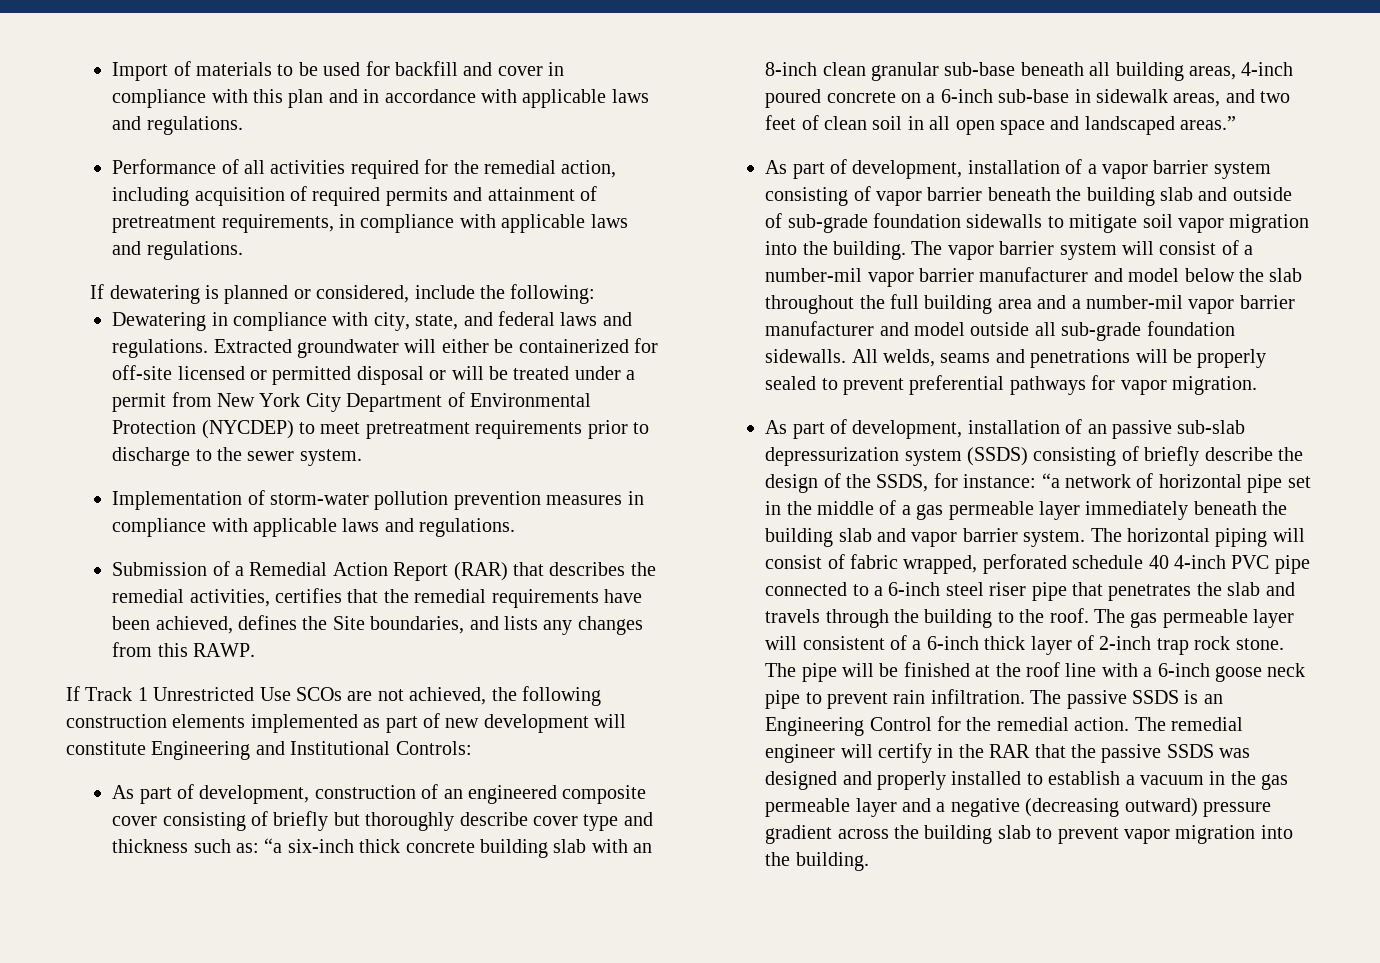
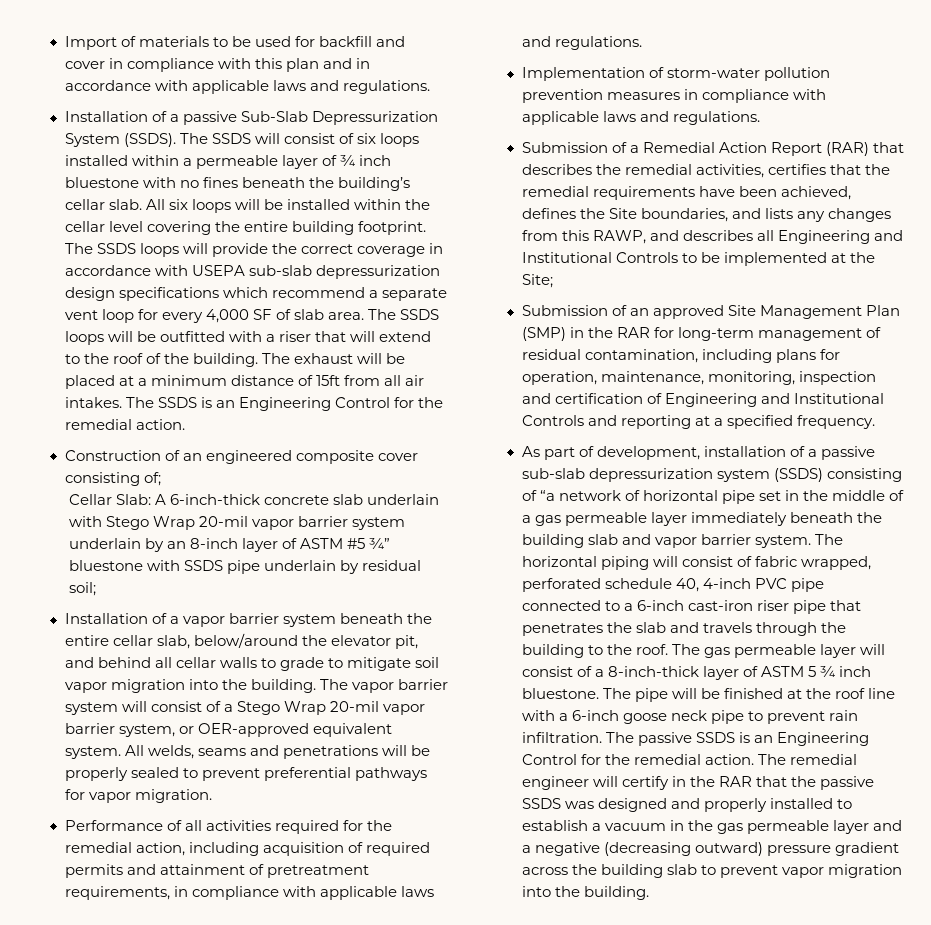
+ Installation of a passive Sub-Slab Depressurization System (SSDS). The SSDS will consist of six loops installed within a permeable layer of ¾ inch bluestone with no fines beneath the building’s cellar slab. All six loops will be installed within the cellar level covering the entire building footprint. The SSDS loops will provide the correct coverage in accordance with USEPA sub-slab depressurization design specifications which recommend a separate vent loop for every 4,000 SF of slab area. The SSDS loops will be outfitted with a riser that will extend to the roof of the building. The exhaust will be placed at a minimum distance of 15ft from all air intakes. The SSDS is an Engineering Control for the remedial action.
+ Construction of an engineered composite cover consisting of;
+ Cellar Slab: A 6-inch-thick concrete slab underlain with Stego Wrap 20-mil vapor barrier system underlain by an 8-inch layer of ASTM #5 ¾” bluestone with SSDS pipe underlain by residual soil;
+ Installation of a vapor barrier system beneath the entire cellar slab, below/around the elevator pit, and behind all cellar walls to grade to mitigate soil vapor migration into the building. The vapor barrier system will consist of a Stego Wrap 20-mil vapor barrier system, or OER-approved equivalent system. All welds, seams and penetrations will be properly sealed to prevent preferential pathways for vapor migration.
- If dewatering is planned or considered, include the following:
- Dewatering in compliance with city, state, and federal laws and regulations. Extracted groundwater will either be containerized for off-site licensed or permitted disposal or will be treated under a permit from New York City Department of Environmental Protection (NYCDEP) to meet pretreatment requirements prior to discharge to the sewer system.
- Submission of a Remedial Action Report (RAR) that describes the remedial activities, certifies that the remedial requirements have been achieved, defines the Site boundaries, and lists any changes from this RAWP.
- If Track 1 Unrestricted Use SCOs are not achieved, the following construction elements implemented as part of new development will constitute Engineering and Institutional Controls:
- As part of development, construction of an engineered composite cover consisting of briefly but thoroughly describe cover type and thickness such as: “a six-inch thick concrete building slab with an 8-inch clean granular sub-base beneath all building areas, 4-inch poured concrete on a 6-inch sub-base in sidewalk areas, and two feet of clean soil in all open space and landscaped areas.”
+ Submission of a Remedial Action Report (RAR) that describes the remedial activities, certifies that the remedial requirements have been achieved, defines the Site boundaries, and lists any changes from this RAWP, and describes all Engineering and Institutional Controls to be implemented at the Site;
+ Submission of an approved Site Management Plan (SMP) in the RAR for long-term management of residual contamination, including plans for operation, maintenance, monitoring, inspection and certification of Engineering and Institutional Controls and reporting at a specified frequency.
- As part of development, installation of a vapor barrier system consisting of vapor barrier beneath the building slab and outside of sub-grade foundation sidewalls to mitigate soil vapor migration into the building. The vapor barrier system will consist of a number-mil vapor barrier manufacturer and model below the slab throughout the full building area and a number-mil vapor barrier manufacturer and model outside all sub-grade foundation sidewalls. All welds, seams and penetrations will be properly sealed to prevent preferential pathways for vapor migration.
- As part of development, installation of an passive sub-slab depressurization system (SSDS) consisting of briefly describe the design of the SSDS, for instance: “a network of horizontal pipe set in the middle of a gas permeable layer immediately beneath the building slab and vapor barrier system.
+ As part of development, installation of a passive sub-slab depressurization system (SSDS) consisting of “a network of horizontal pipe set in the middle of a gas permeable layer immediately beneath the building slab and vapor barrier system.
- The horizontal piping will consist of fabric wrapped, perforated schedule 40 4-inch PVC pipe connected to a 6-inch steel riser pipe that penetrates the slab and travels through the building to the roof.
+ The horizontal piping will consist of fabric wrapped, perforated schedule 40, 4-inch PVC pipe connected to a 6-inch cast-iron riser pipe that penetrates the slab and travels through the building to the roof.
- The gas permeable layer will consistent of a 6-inch thick layer of 2-inch trap rock stone.
+ The gas permeable layer will consist of a 8-inch-thick layer of ASTM 5 ¾ inch bluestone.

